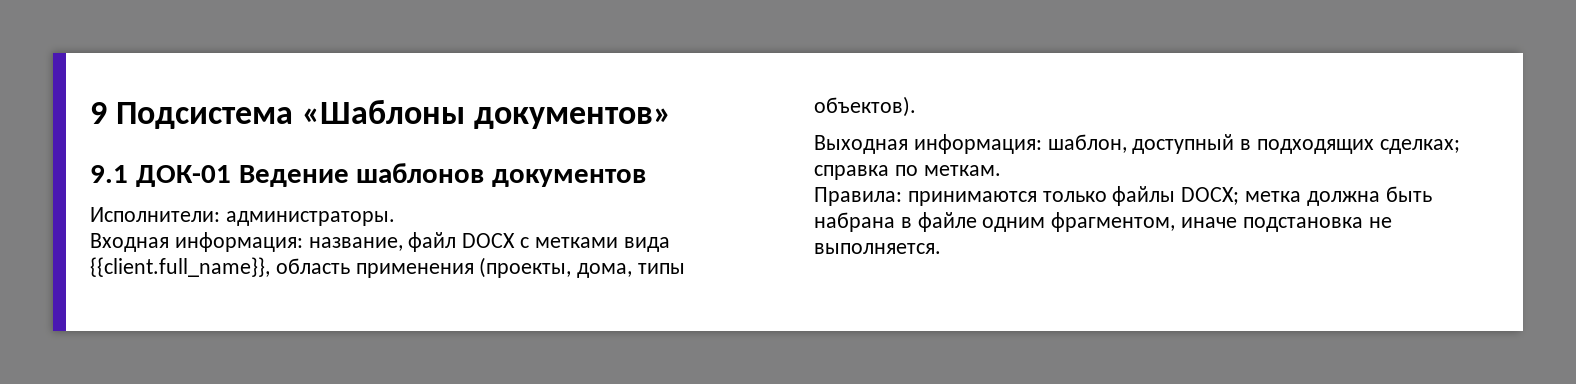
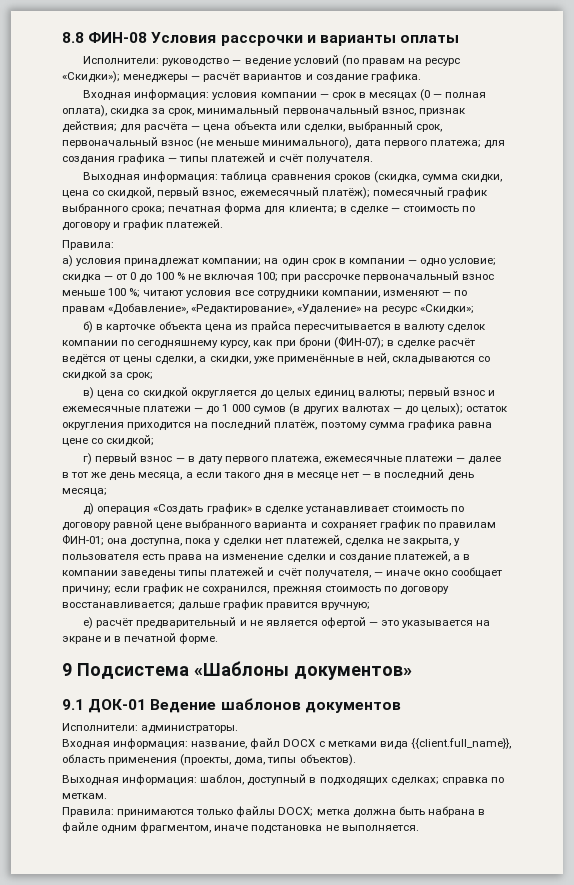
+ 8.8 ФИН-08 Условия рассрочки и варианты оплаты
+ Исполнители: руководство — ведение условий (по правам на ресурс «Скидки»); менеджеры — расчёт вариантов и создание графика.
+ Входная информация: условия компании — срок в месяцах (0 — полная оплата), скидка за срок, минимальный первоначальный взнос, признак действия; для расчёта — цена объекта или сделки, выбранный срок, первоначальный взнос (не меньше минимального), дата первого платежа; для создания графика — типы платежей и счёт получателя.
+ Выходная информация: таблица сравнения сроков (скидка, сумма скидки, цена со скидкой, первый взнос, ежемесячный платёж); помесячный график выбранного срока; печатная форма для клиента; в сделке — стоимость по договору и график платежей.
+ Правила:
+ а) условия принадлежат компании; на один срок в компании — одно условие; скидка — от 0 до 100 % не включая 100; при рассрочке первоначальный взнос меньше 100 %; читают условия все сотрудники компании, изменяют — по правам «Добавление», «Редактирование», «Удаление» на ресурс «Скидки»;
+ б) в карточке объекта цена из прайса пересчитывается в валюту сделок компании по сегодняшнему курсу, как при брони (ФИН-07); в сделке расчёт ведётся от цены сделки, а скидки, уже применённые в ней, складываются со скидкой за срок;
+ в) цена со скидкой округляется до целых единиц валюты; первый взнос и ежемесячные платежи — до 1 000 сумов (в других валютах — до целых); остаток округления приходится на последний платёж, поэтому сумма графика равна цене со скидкой;
+ г) первый взнос — в дату первого платежа, ежемесячные платежи — далее в тот же день месяца, а если такого дня в месяце нет — в последний день месяца;
+ д) операция «Создать график» в сделке устанавливает стоимость по договору равной цене выбранного варианта и сохраняет график по правилам ФИН-01; она доступна, пока у сделки нет платежей, сделка не закрыта, у пользователя есть права на изменение сделки и создание платежей, а в компании заведены типы платежей и счёт получателя, — иначе окно сообщает причину; если график не сохранился, прежняя стоимость по договору восстанавливается; дальше график правится вручную;
+ е) расчёт предварительный и не является офертой — это указывается на экране и в печатной форме.

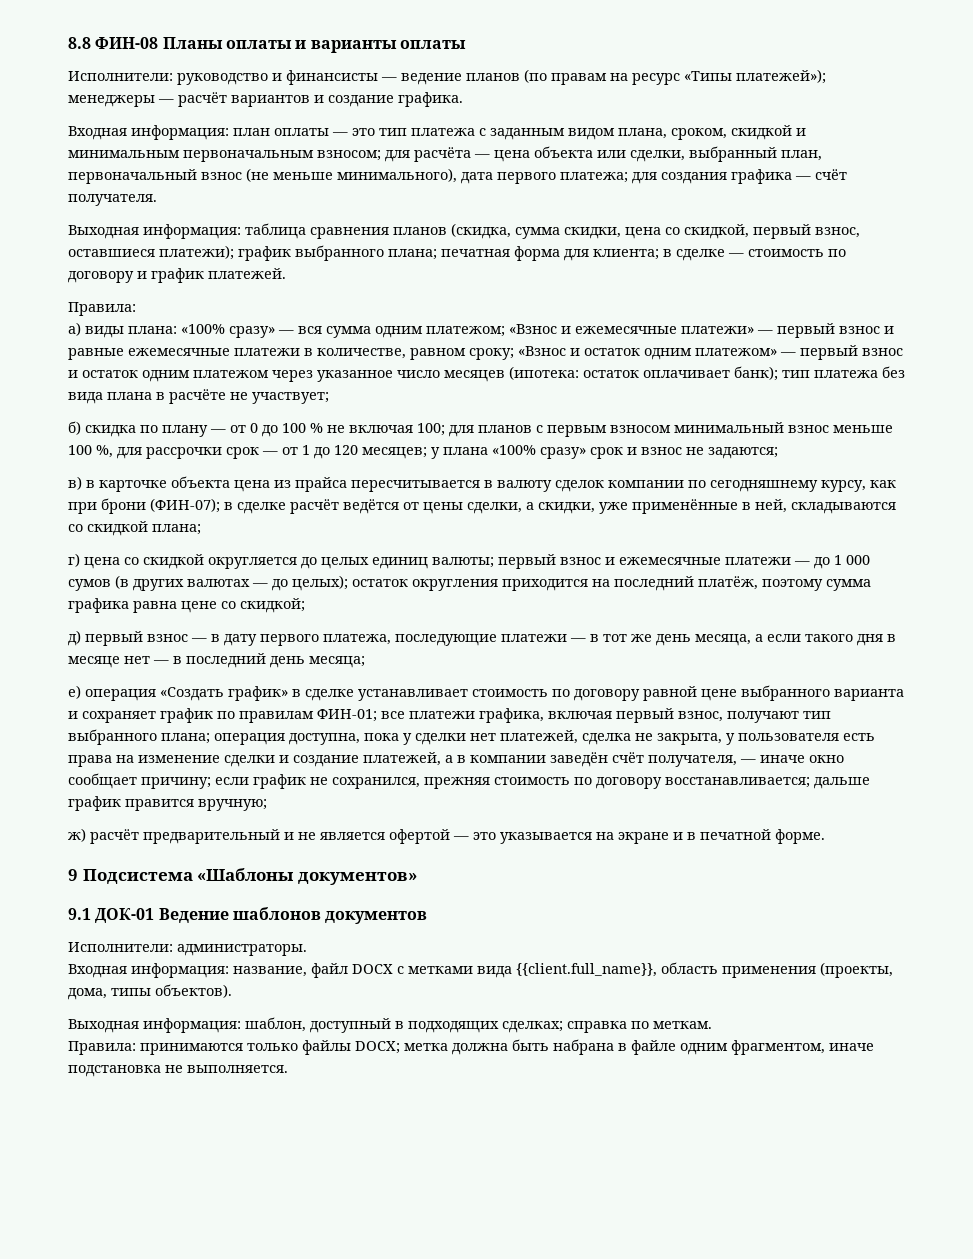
- 8.8 ФИН-08 Условия рассрочки и варианты оплаты
+ 8.8 ФИН-08 Планы оплаты и варианты оплаты
- Исполнители: руководство — ведение условий (по правам на ресурс «Скидки»); менеджеры — расчёт вариантов и создание графика.
+ Исполнители: руководство и финансисты — ведение планов (по правам на ресурс «Типы платежей»); менеджеры — расчёт вариантов и создание графика.
- Входная информация: условия компании — срок в месяцах (0 — полная оплата), скидка за срок, минимальный первоначальный взнос, признак действия; для расчёта — цена объекта или сделки, выбранный срок, первоначальный взнос (не меньше минимального), дата первого платежа; для создания графика — типы платежей и счёт получателя.
+ Входная информация: план оплаты — это тип платежа с заданным видом плана, сроком, скидкой и минимальным первоначальным взносом; для расчёта — цена объекта или сделки, выбранный план, первоначальный взнос (не меньше минимального), дата первого платежа; для создания графика — счёт получателя.
- Выходная информация: таблица сравнения сроков (скидка, сумма скидки, цена со скидкой, первый взнос, ежемесячный платёж); помесячный график выбранного срока; печатная форма для клиента; в сделке — стоимость по договору и график платежей.
+ Выходная информация: таблица сравнения планов (скидка, сумма скидки, цена со скидкой, первый взнос, оставшиеся платежи); график выбранного плана; печатная форма для клиента; в сделке — стоимость по договору и график платежей.
- а) условия принадлежат компании; на один срок в компании — одно условие; скидка — от 0 до 100 % не включая 100;
+ а) виды плана: «100% сразу» — вся сумма одним платежом; «Взнос и ежемесячные платежи» — первый взнос и равные ежемесячные платежи в количестве, равном сроку; «Взнос и остаток одним платежом» — первый взнос и остаток одним платежом через указанное число месяцев (ипотека: остаток оплачивает банк); тип платежа без вида плана в расчёте не участвует;
+ б) скидка по плану — от 0 до 100 % не включая 100;
- при рассрочке первоначальный взнос меньше 100 %; читают условия все сотрудники компании, изменяют — по правам «Добавление», «Редактирование», «Удаление» на ресурс «Скидки»;
- б) в карточке объекта цена из прайса пересчитывается в валюту сделок компании по сегодняшнему курсу, как при брони (ФИН-07);
+ для планов с первым взносом минимальный взнос меньше 100 %, для рассрочки срок — от 1 до 120 месяцев; у плана «100% сразу» срок и взнос не задаются;
+ в) в карточке объекта цена из прайса пересчитывается в валюту сделок компании по сегодняшнему курсу, как при брони (ФИН-07);
- в сделке расчёт ведётся от цены сделки, а скидки, уже применённые в ней, складываются со скидкой за срок;
- в) цена со скидкой округляется до целых единиц валюты;
+ в сделке расчёт ведётся от цены сделки, а скидки, уже применённые в ней, складываются со скидкой плана;
+ г) цена со скидкой округляется до целых единиц валюты;
- г) первый взнос — в дату первого платежа, ежемесячные платежи — далее в тот же день месяца, а если такого дня в месяце нет — в последний день месяца;
+ д) первый взнос — в дату первого платежа, последующие платежи — в тот же день месяца, а если такого дня в месяце нет — в последний день месяца;
- д) операция «Создать график» в сделке устанавливает стоимость по договору равной цене выбранного варианта и сохраняет график по правилам ФИН-01;
+ е) операция «Создать график» в сделке устанавливает стоимость по договору равной цене выбранного варианта и сохраняет график по правилам ФИН-01;
- она доступна, пока у сделки нет платежей, сделка не закрыта, у пользователя есть права на изменение сделки и создание платежей, а в компании заведены типы платежей и счёт получателя, — иначе окно сообщает причину;
+ все платежи графика, включая первый взнос, получают тип выбранного плана; операция доступна, пока у сделки нет платежей, сделка не закрыта, у пользователя есть права на изменение сделки и создание платежей, а в компании заведён счёт получателя, — иначе окно сообщает причину;
- е) расчёт предварительный и не является офертой — это указывается на экране и в печатной форме.
+ ж) расчёт предварительный и не является офертой — это указывается на экране и в печатной форме.

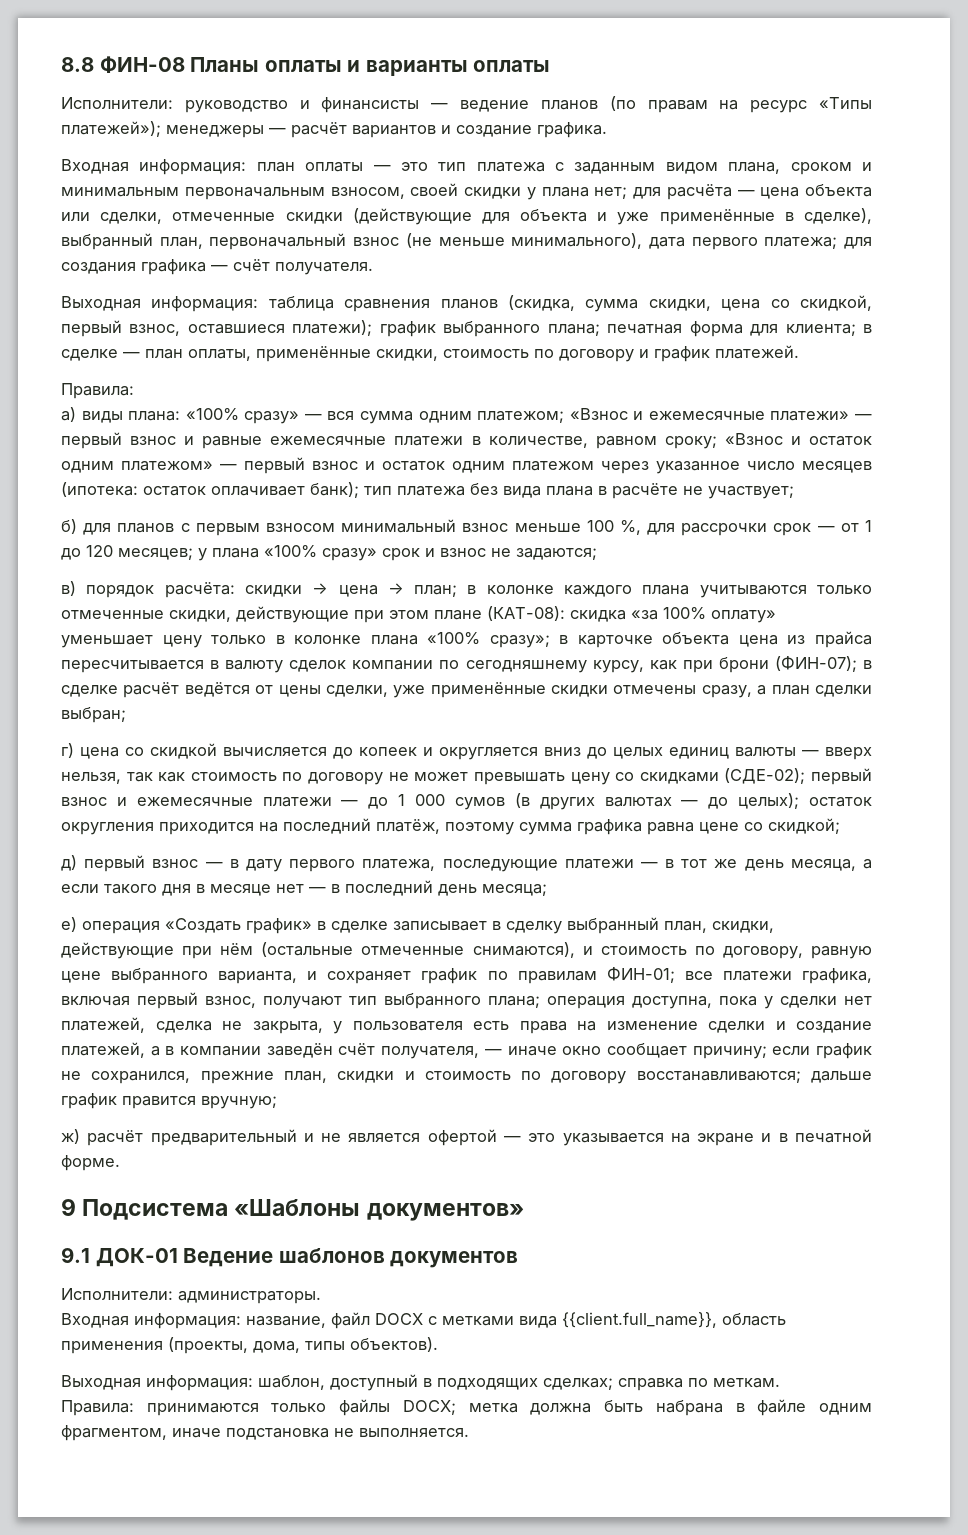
- Входная информация: план оплаты — это тип платежа с заданным видом плана, сроком, скидкой и минимальным первоначальным взносом; для расчёта — цена объекта или сделки, выбранный план, первоначальный взнос (не меньше минимального), дата первого платежа; для создания графика — счёт получателя.
+ Входная информация: план оплаты — это тип платежа с заданным видом плана, сроком и минимальным первоначальным взносом, своей скидки у плана нет; для расчёта — цена объекта или сделки, отмеченные скидки (действующие для объекта и уже применённые в сделке), выбранный план, первоначальный взнос (не меньше минимального), дата первого платежа; для создания графика — счёт получателя.
- Выходная информация: таблица сравнения планов (скидка, сумма скидки, цена со скидкой, первый взнос, оставшиеся платежи); график выбранного плана; печатная форма для клиента; в сделке — стоимость по договору и график платежей.
+ Выходная информация: таблица сравнения планов (скидка, сумма скидки, цена со скидкой, первый взнос, оставшиеся платежи); график выбранного плана; печатная форма для клиента; в сделке — план оплаты, применённые скидки, стоимость по договору и график платежей.
- б) скидка по плану — от 0 до 100 % не включая 100; для планов с первым взносом минимальный взнос меньше 100 %, для рассрочки срок — от 1 до 120 месяцев; у плана «100% сразу» срок и взнос не задаются;
+ б) для планов с первым взносом минимальный взнос меньше 100 %, для рассрочки срок — от 1 до 120 месяцев; у плана «100% сразу» срок и взнос не задаются;
- в) в карточке объекта цена из прайса пересчитывается в валюту сделок компании по сегодняшнему курсу, как при брони (ФИН-07); в сделке расчёт ведётся от цены сделки, а скидки, уже применённые в ней, складываются со скидкой плана;
- г) цена со скидкой округляется до целых единиц валюты; первый взнос и ежемесячные платежи — до 1 000 сумов (в других валютах — до целых); остаток округления приходится на последний платёж, поэтому сумма графика равна цене со скидкой;
+ в) порядок расчёта: скидки → цена → план; в колонке каждого плана учитываются только отмеченные скидки, действующие при этом плане (КАТ-08): скидка «за 100% оплату» уменьшает цену только в колонке плана «100% сразу»; в карточке объекта цена из прайса пересчитывается в валюту сделок компании по сегодняшнему курсу, как при брони (ФИН-07); в сделке расчёт ведётся от цены сделки, уже применённые скидки отмечены сразу, а план сделки выбран;
+ г) цена со скидкой вычисляется до копеек и округляется вниз до целых единиц валюты — вверх нельзя, так как стоимость по договору не может превышать цену со скидками (СДЕ-02); первый взнос и ежемесячные платежи — до 1 000 сумов (в других валютах — до целых); остаток округления приходится на последний платёж, поэтому сумма графика равна цене со скидкой;
- е) операция «Создать график» в сделке устанавливает стоимость по договору равной цене выбранного варианта и сохраняет график по правилам ФИН-01;
+ е) операция «Создать график» в сделке записывает в сделку выбранный план, скидки, действующие при нём (остальные отмеченные снимаются), и стоимость по договору, равную цене выбранного варианта, и сохраняет график по правилам ФИН-01;
- если график не сохранился, прежняя стоимость по договору восстанавливается;
+ если график не сохранился, прежние план, скидки и стоимость по договору восстанавливаются;

